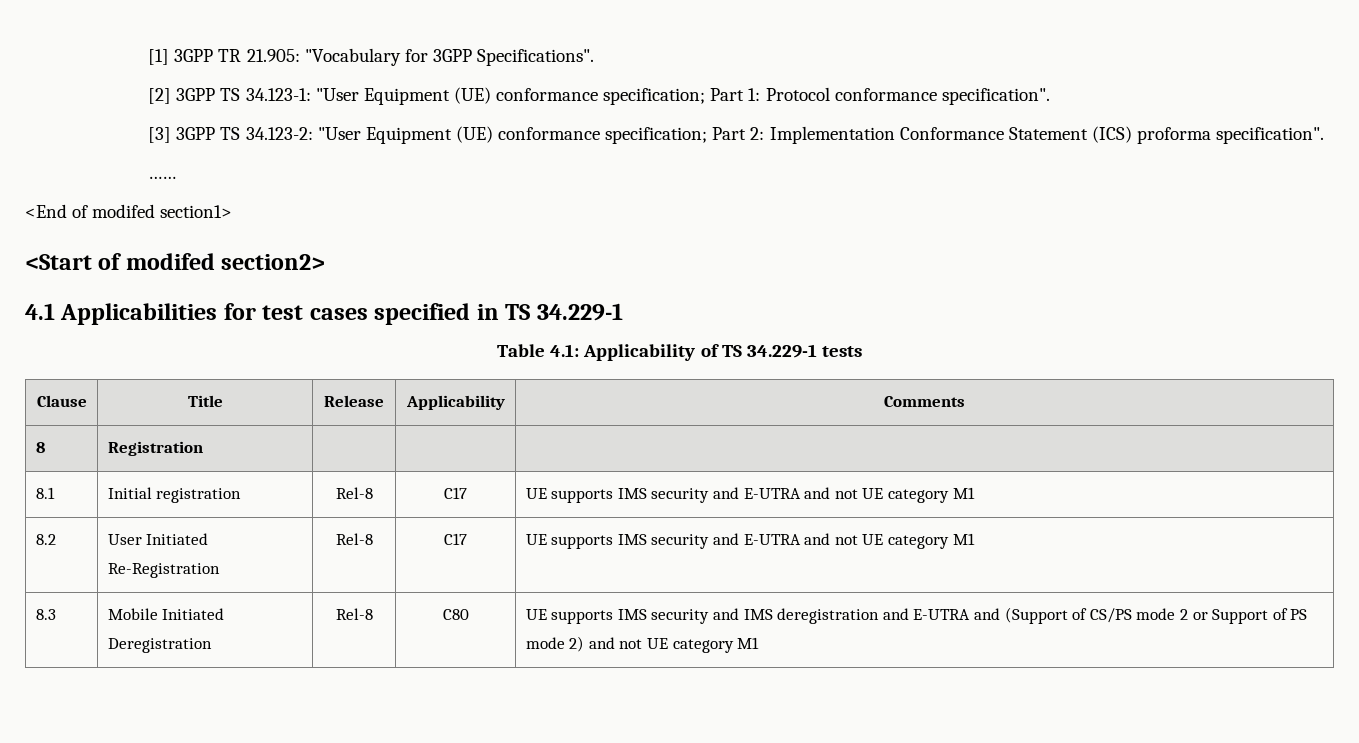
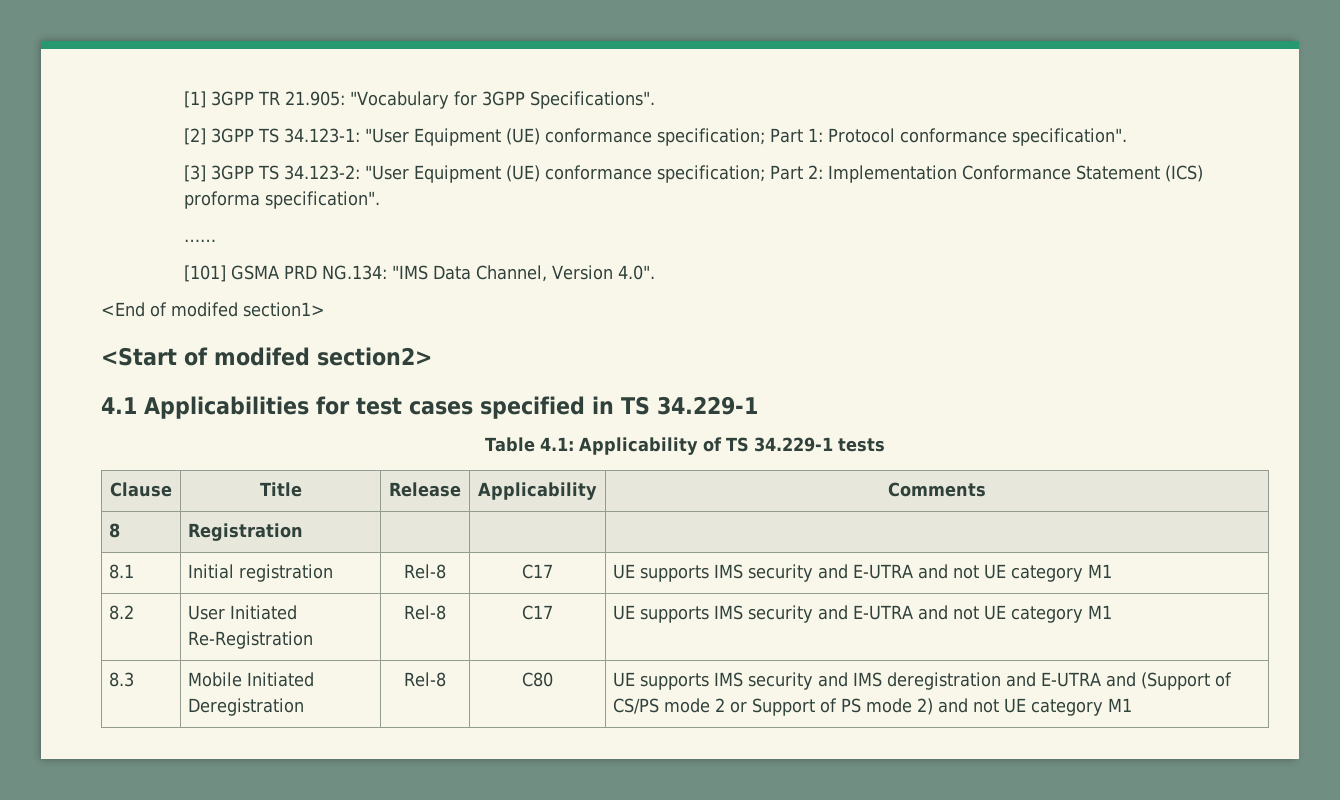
+ [101] GSMA PRD NG.134: "IMS Data Channel, Version 4.0".

